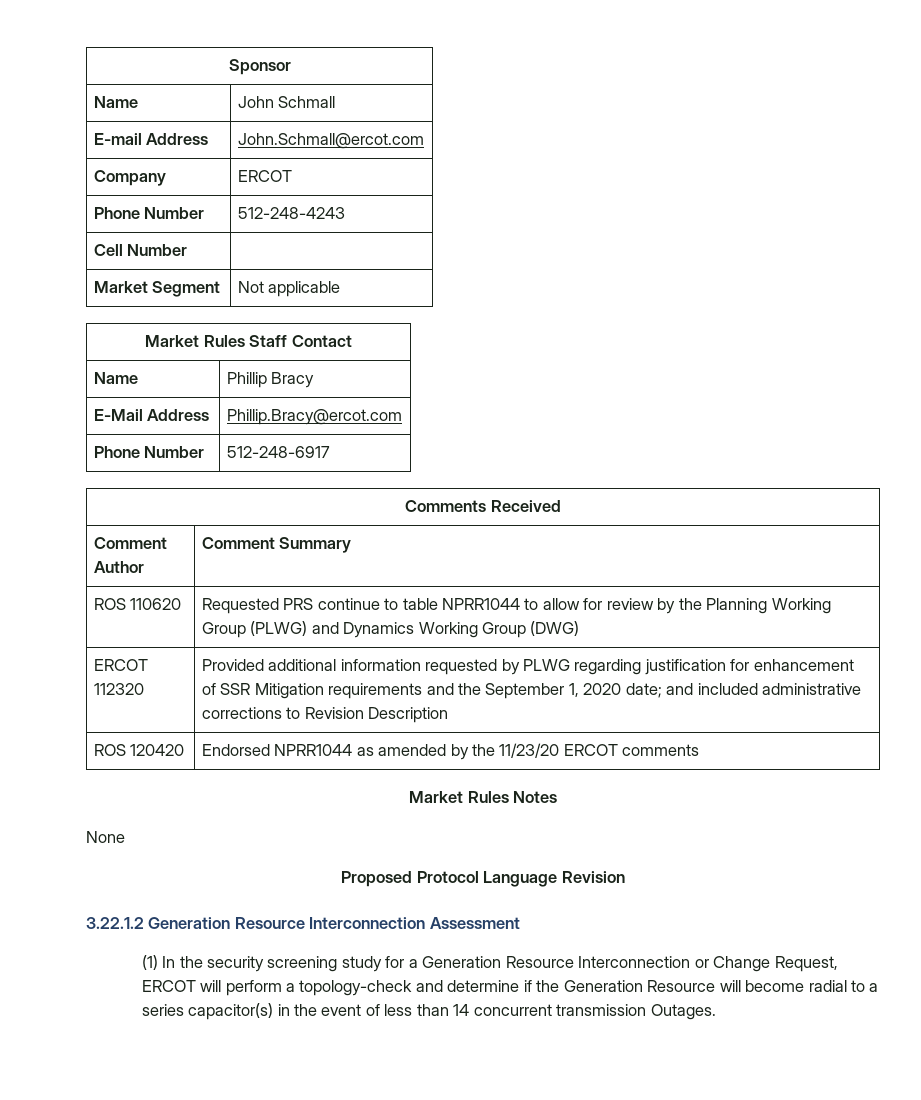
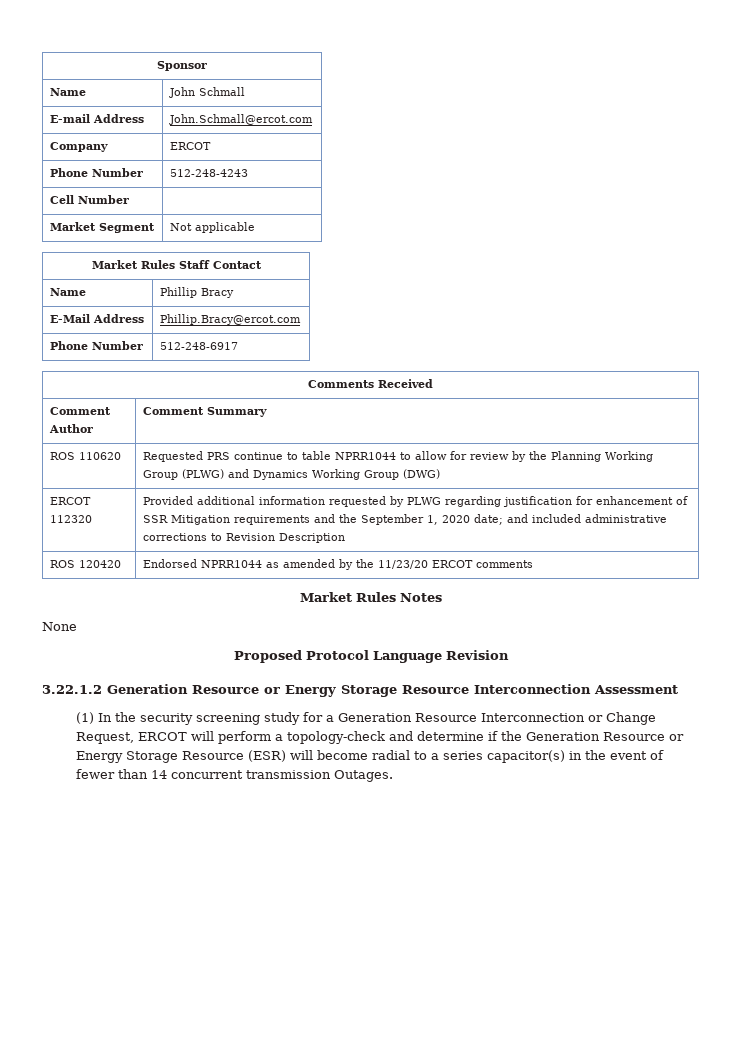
- 3.22.1.2 Generation Resource Interconnection Assessment
+ 3.22.1.2 Generation Resource or Energy Storage Resource Interconnection Assessment
- (1) In the security screening study for a Generation Resource Interconnection or Change Request, ERCOT will perform a topology-check and determine if the Generation Resource will become radial to a series capacitor(s) in the event of less than 14 concurrent transmission Outages.
+ (1) In the security screening study for a Generation Resource Interconnection or Change Request, ERCOT will perform a topology-check and determine if the Generation Resource or Energy Storage Resource (ESR) will become radial to a series capacitor(s) in the event of fewer than 14 concurrent transmission Outages.

